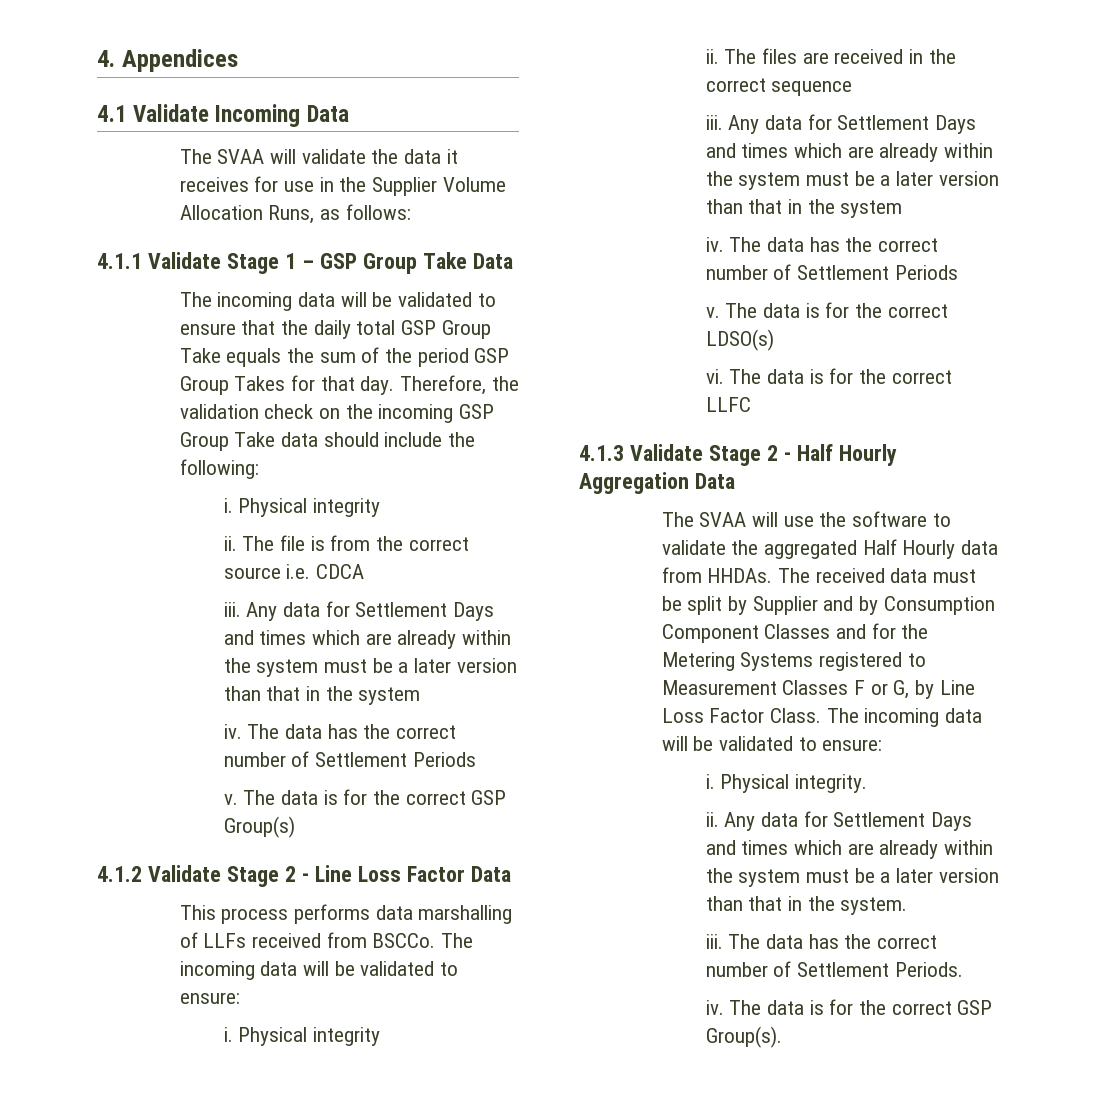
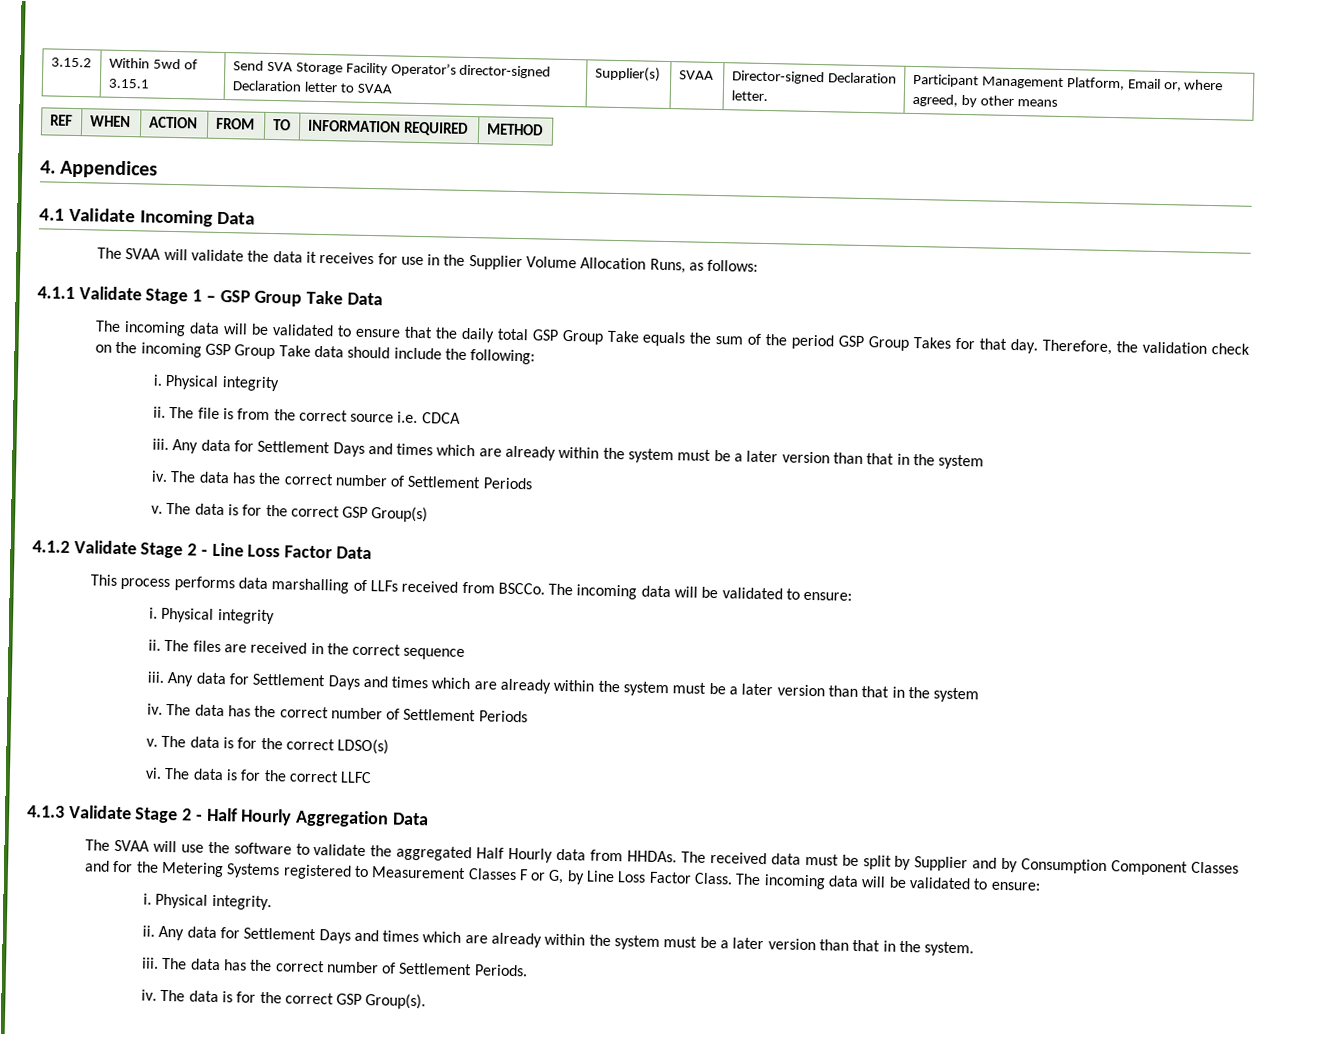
+ 3.15.2 | Within 5wd of 3.15.1 | Send SVA Storage Facility Operator’s director-signed Declaration letter to SVAA | Supplier(s) | SVAA | Director-signed Declaration letter. | Participant Management Platform, Email or, where agreed, by other means
+ REF | WHEN | ACTION | FROM | TO | INFORMATION REQUIRED | METHOD

